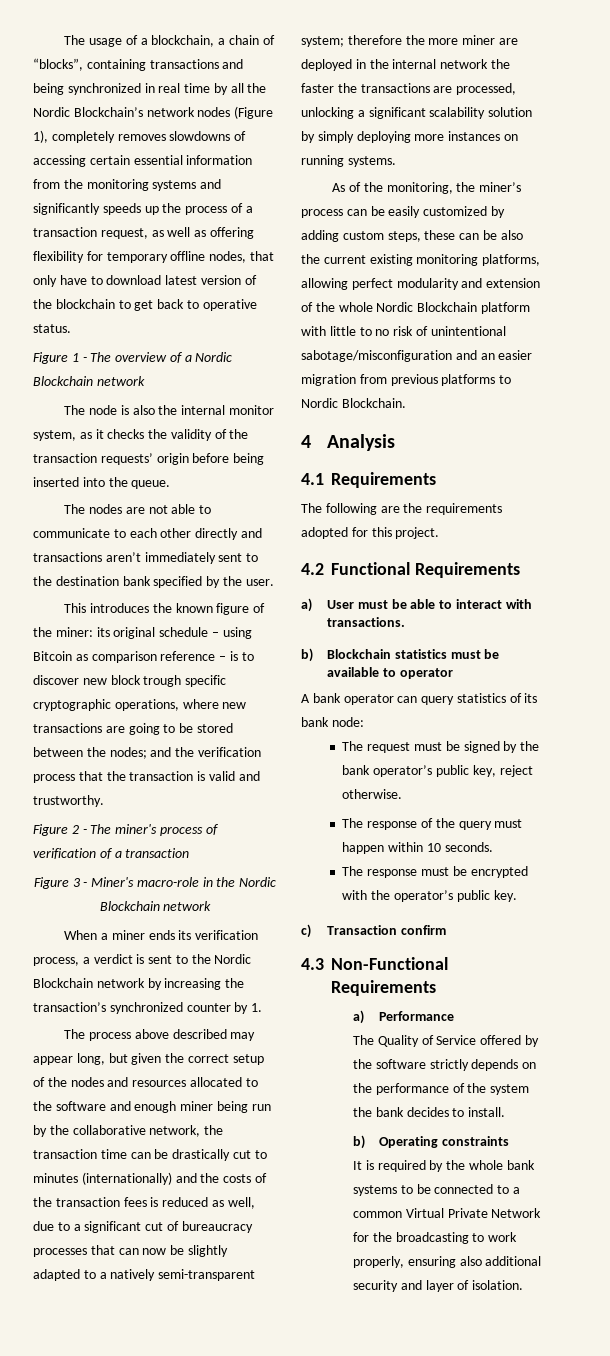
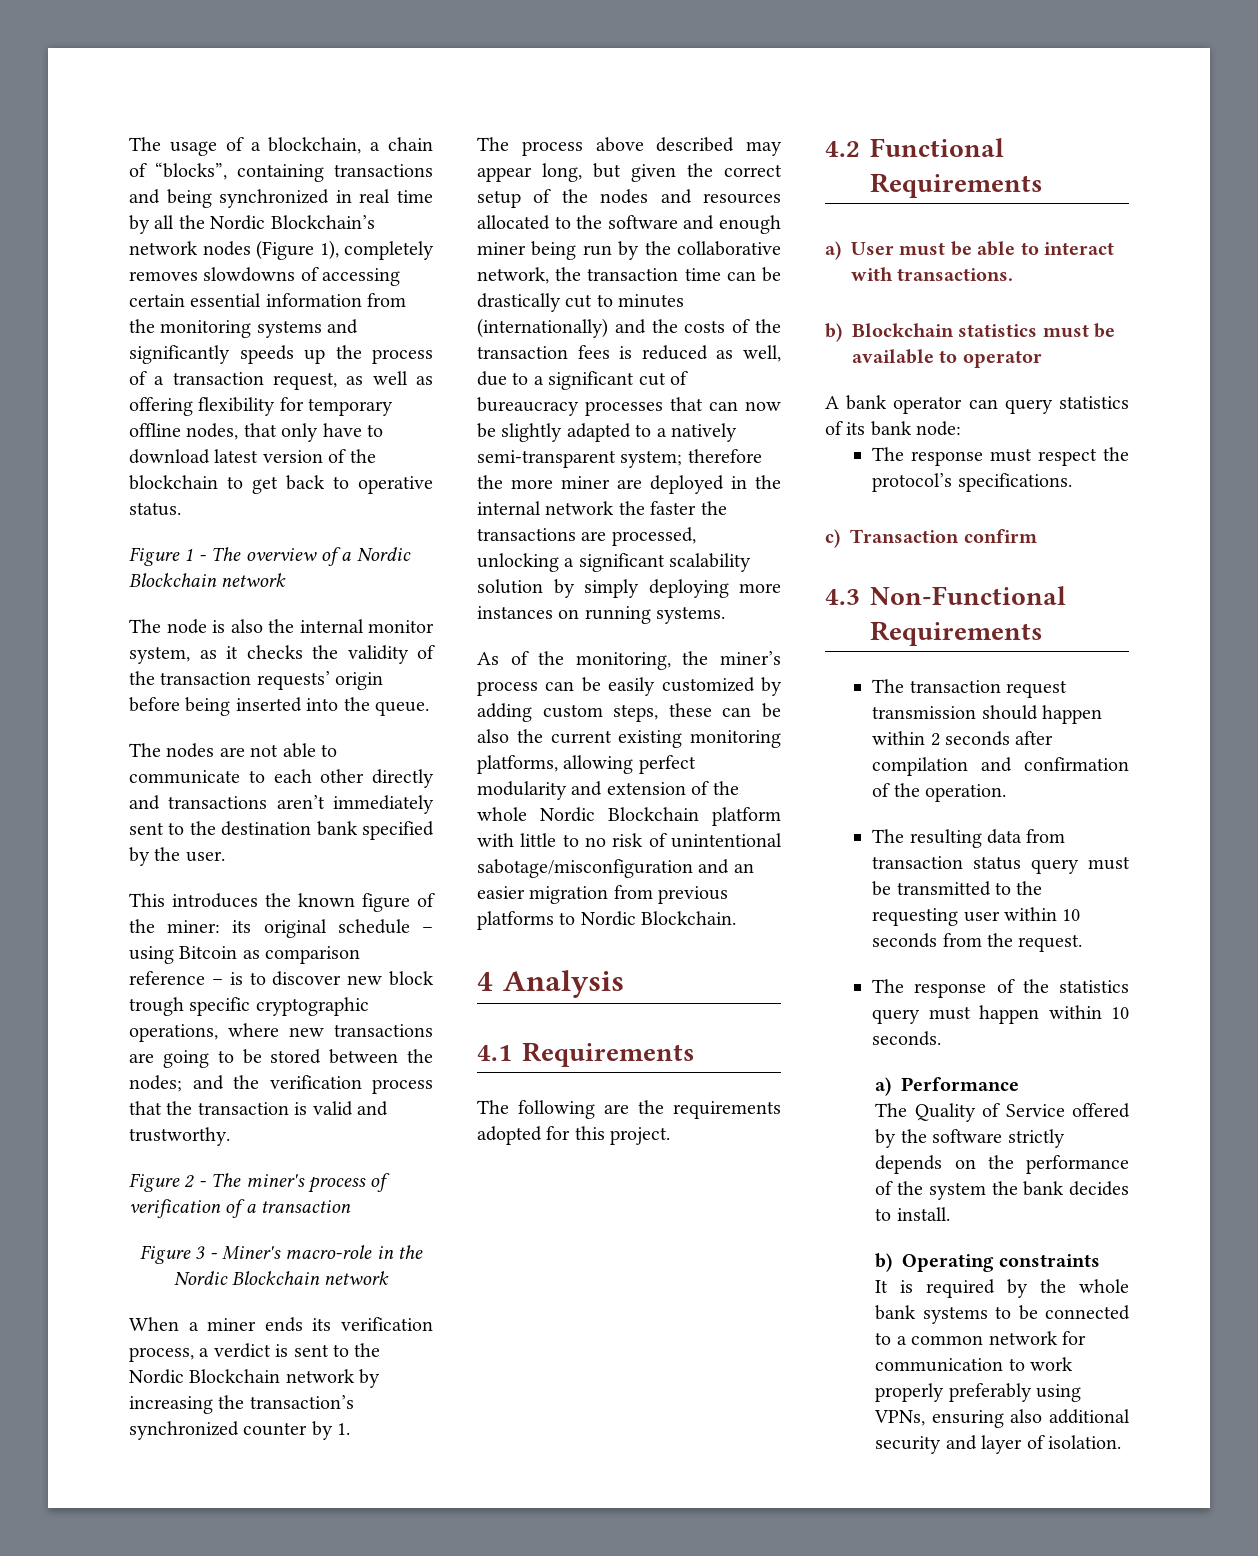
- The request must be signed by the bank operator’s public key, reject otherwise.
- The response of the query must happen within 10 seconds.
- The response must be encrypted with the operator’s public key.
+ The response must respect the protocol’s specifications.
+ The transaction request transmission should happen within 2 seconds after compilation and confirmation of the operation.
+ The resulting data from transaction status query must be transmitted to the requesting user within 10 seconds from the request.
+ The response of the statistics query must happen within 10 seconds.
- It is required by the whole bank systems to be connected to a common Virtual Private Network for the broadcasting to work properly, ensuring also additional security and layer of isolation.
+ It is required by the whole bank systems to be connected to a common network for communication to work properly preferably using VPNs, ensuring also additional security and layer of isolation.

